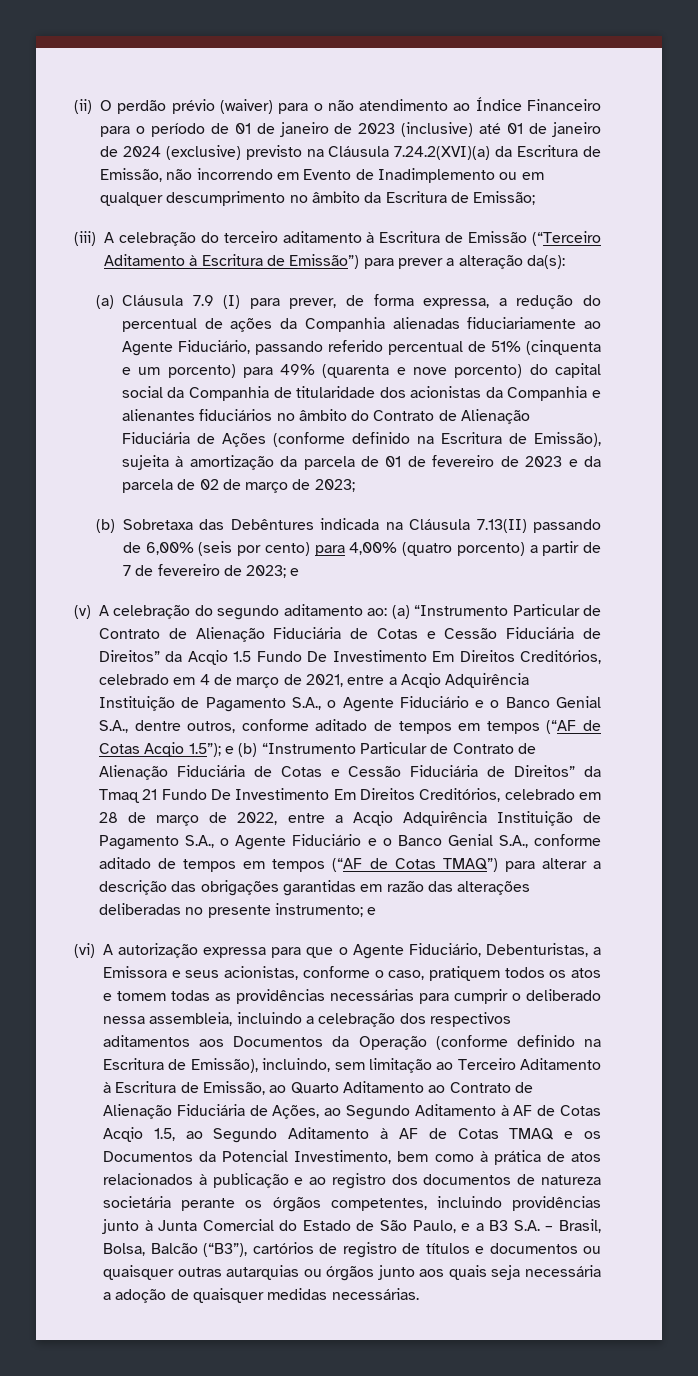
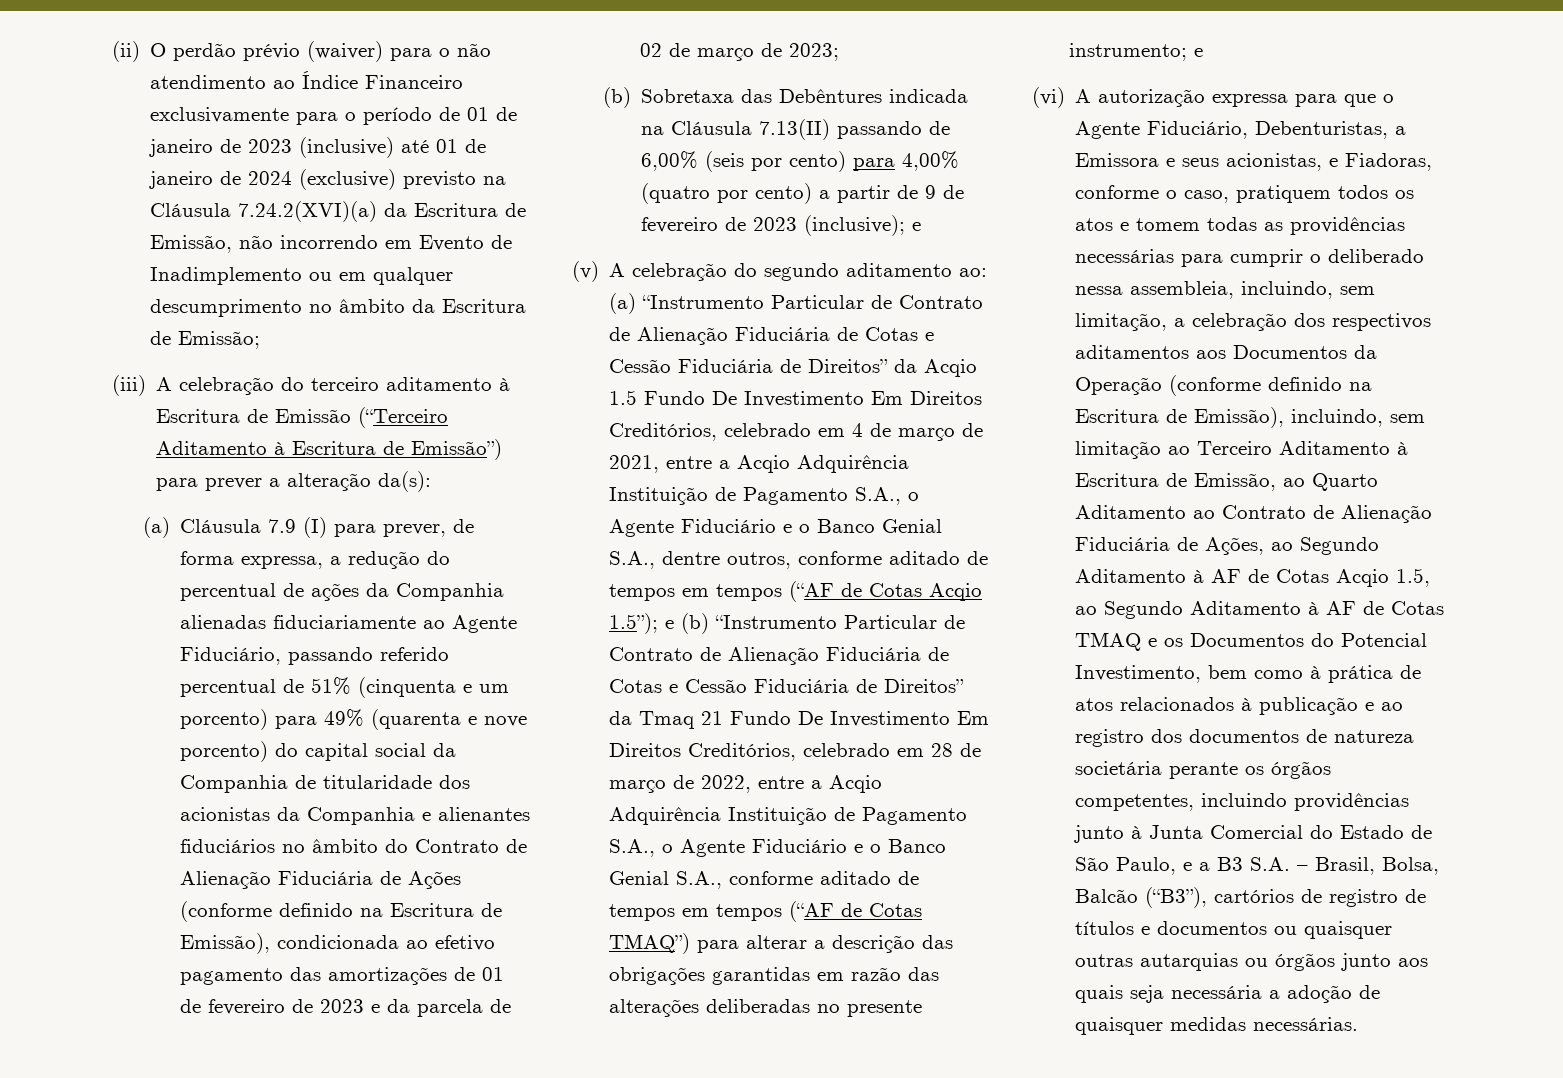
- (ii) O perdão prévio (waiver) para o não atendimento ao Índice Financeiro para o período de 01 de janeiro de 2023 (inclusive) até 01 de janeiro de 2024 (exclusive) previsto na Cláusula 7.24.2(XVI)(a) da Escritura de Emissão, não incorrendo em Evento de Inadimplemento ou em qualquer descumprimento no âmbito da Escritura de Emissão;
+ (ii) O perdão prévio (waiver) para o não atendimento ao Índice Financeiro exclusivamente para o período de 01 de janeiro de 2023 (inclusive) até 01 de janeiro de 2024 (exclusive) previsto na Cláusula 7.24.2(XVI)(a) da Escritura de Emissão, não incorrendo em Evento de Inadimplemento ou em qualquer descumprimento no âmbito da Escritura de Emissão;
- (a) Cláusula 7.9 (I) para prever, de forma expressa, a redução do percentual de ações da Companhia alienadas fiduciariamente ao Agente Fiduciário, passando referido percentual de 51% (cinquenta e um porcento) para 49% (quarenta e nove porcento) do capital social da Companhia de titularidade dos acionistas da Companhia e alienantes fiduciários no âmbito do Contrato de Alienação Fiduciária de Ações (conforme definido na Escritura de Emissão), sujeita à amortização da parcela de 01 de fevereiro de 2023 e da parcela de 02 de março de 2023;
+ (a) Cláusula 7.9 (I) para prever, de forma expressa, a redução do percentual de ações da Companhia alienadas fiduciariamente ao Agente Fiduciário, passando referido percentual de 51% (cinquenta e um porcento) para 49% (quarenta e nove porcento) do capital social da Companhia de titularidade dos acionistas da Companhia e alienantes fiduciários no âmbito do Contrato de Alienação Fiduciária de Ações (conforme definido na Escritura de Emissão), condicionada ao efetivo pagamento das amortizações de 01 de fevereiro de 2023 e da parcela de 02 de março de 2023;
- (b) Sobretaxa das Debêntures indicada na Cláusula 7.13(II) passando de 6,00% (seis por cento) para 4,00% (quatro porcento) a partir de 7 de fevereiro de 2023; e
+ (b) Sobretaxa das Debêntures indicada na Cláusula 7.13(II) passando de 6,00% (seis por cento) para 4,00% (quatro por cento) a partir de 9 de fevereiro de 2023 (inclusive); e
- (vi) A autorização expressa para que o Agente Fiduciário, Debenturistas, a Emissora e seus acionistas, conforme o caso, pratiquem todos os atos e tomem todas as providências necessárias para cumprir o deliberado nessa assembleia, incluindo a celebração dos respectivos aditamentos aos Documentos da Operação (conforme definido na Escritura de Emissão), incluindo, sem limitação ao Terceiro Aditamento à Escritura de Emissão, ao Quarto Aditamento ao Contrato de Alienação Fiduciária de Ações, ao Segundo Aditamento à AF de Cotas Acqio 1.5, ao Segundo Aditamento à AF de Cotas TMAQ e os Documentos da Potencial Investimento, bem como à prática de atos relacionados à publicação e ao registro dos documentos de natureza societária perante os órgãos competentes, incluindo providências junto à Junta Comercial do Estado de São Paulo, e a B3 S.A. – Brasil, Bolsa, Balcão (“B3”), cartórios de registro de títulos e documentos ou quaisquer outras autarquias ou órgãos junto aos quais seja necessária a adoção de quaisquer medidas necessárias.
+ (vi) A autorização expressa para que o Agente Fiduciário, Debenturistas, a Emissora e seus acionistas, e Fiadoras, conforme o caso, pratiquem todos os atos e tomem todas as providências necessárias para cumprir o deliberado nessa assembleia, incluindo, sem limitação, a celebração dos respectivos aditamentos aos Documentos da Operação (conforme definido na Escritura de Emissão), incluindo, sem limitação ao Terceiro Aditamento à Escritura de Emissão, ao Quarto Aditamento ao Contrato de Alienação Fiduciária de Ações, ao Segundo Aditamento à AF de Cotas Acqio 1.5, ao Segundo Aditamento à AF de Cotas TMAQ e os Documentos do Potencial Investimento, bem como à prática de atos relacionados à publicação e ao registro dos documentos de natureza societária perante os órgãos competentes, incluindo providências junto à Junta Comercial do Estado de São Paulo, e a B3 S.A. – Brasil, Bolsa, Balcão (“B3”), cartórios de registro de títulos e documentos ou quaisquer outras autarquias ou órgãos junto aos quais seja necessária a adoção de quaisquer medidas necessárias.

